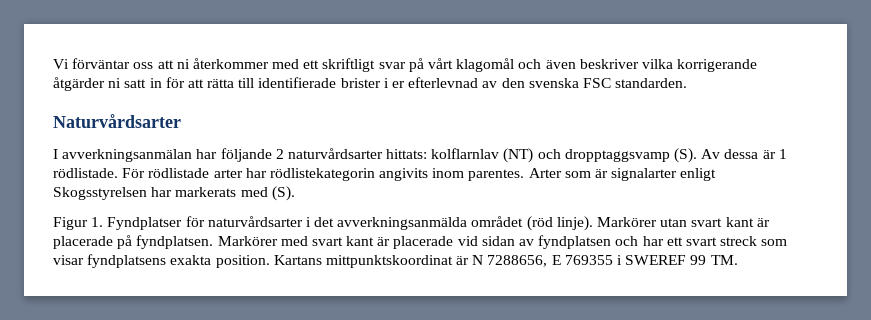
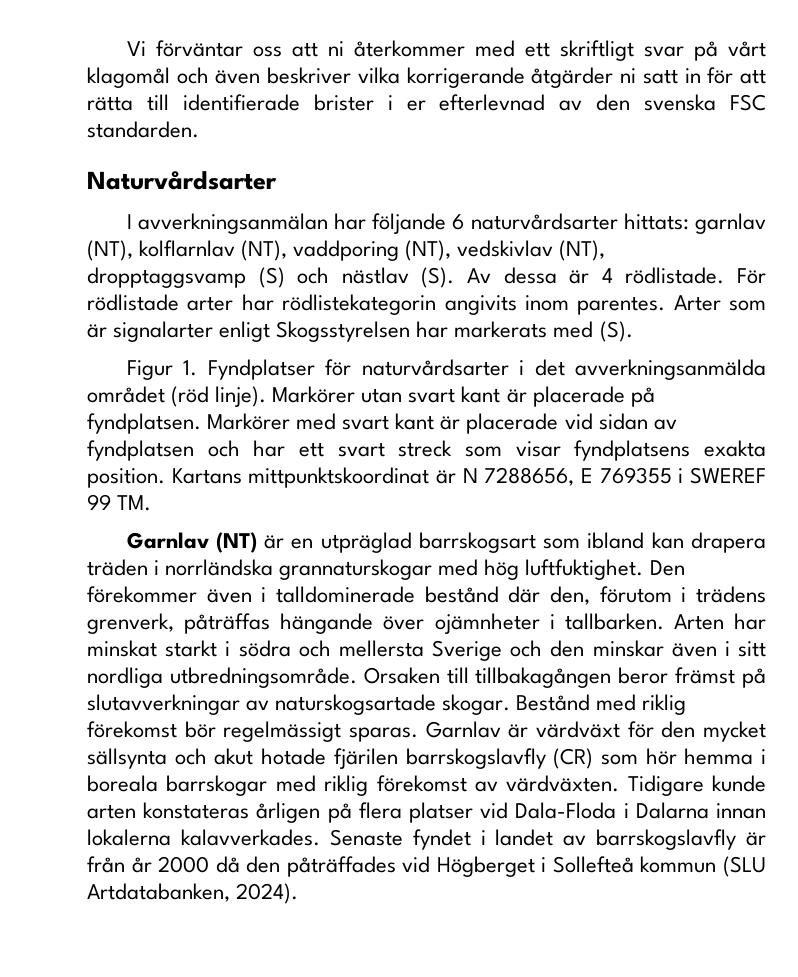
- I avverkningsanmälan har följande 2 naturvårdsarter hittats: kolflarnlav (NT) och dropptaggsvamp (S). Av dessa är 1 rödlistade.
+ I avverkningsanmälan har följande 6 naturvårdsarter hittats: garnlav (NT), kolflarnlav (NT), vaddporing (NT), vedskivlav (NT), dropptaggsvamp (S) och nästlav (S). Av dessa är 4 rödlistade.
+ Garnlav (NT) är en utpräglad barrskogsart som ibland kan drapera träden i norrländska grannaturskogar med hög luftfuktighet. Den förekommer även i talldominerade bestånd där den, förutom i trädens grenverk, påträffas hängande över ojämnheter i tallbarken. Arten har minskat starkt i södra och mellersta Sverige och den minskar även i sitt nordliga utbredningsområde. Orsaken till tillbakagången beror främst på slutavverkningar av naturskogsartade skogar. Bestånd med riklig förekomst bör regelmässigt sparas. Garnlav är värdväxt för den mycket sällsynta och akut hotade fjärilen barrskogslavfly (CR) som hör hemma i boreala barrskogar med riklig förekomst av värdväxten. Tidigare kunde arten konstateras årligen på flera platser vid Dala-Floda i Dalarna innan lokalerna kalavverkades. Senaste fyndet i landet av barrskogslavfly är från år 2000 då den påträffades vid Högberget i Sollefteå kommun (SLU Artdatabanken, 2024).

